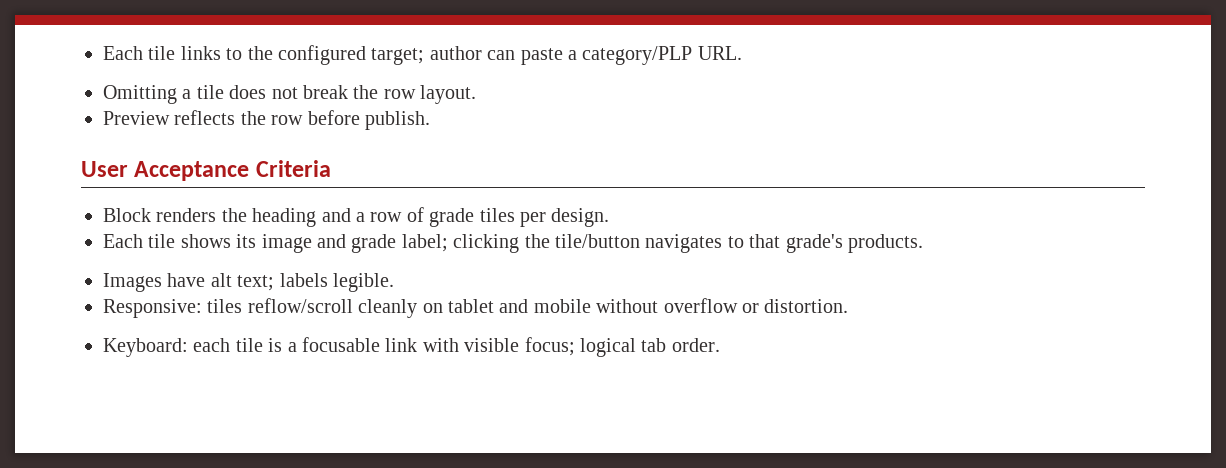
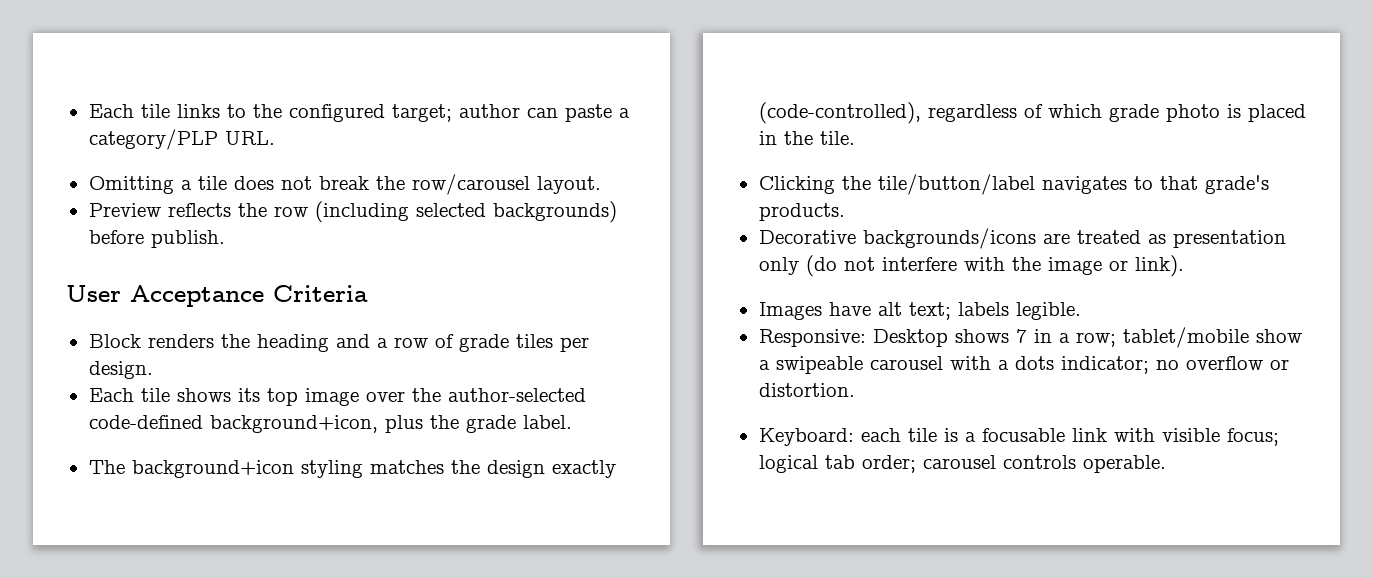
- Omitting a tile does not break the row layout.
+ Omitting a tile does not break the row/carousel layout.
- Preview reflects the row before publish.
+ Preview reflects the row (including selected backgrounds) before publish.
- Each tile shows its image and grade label; clicking the tile/button navigates to that grade's products.
+ Each tile shows its top image over the author-selected code-defined background+icon, plus the grade label.
+ The background+icon styling matches the design exactly (code-controlled), regardless of which grade photo is placed in the tile.
+ Clicking the tile/button/label navigates to that grade's products.
+ Decorative backgrounds/icons are treated as presentation only (do not interfere with the image or link).
- Responsive: tiles reflow/scroll cleanly on tablet and mobile without overflow or distortion.
+ Responsive: Desktop shows 7 in a row; tablet/mobile show a swipeable carousel with a dots indicator; no overflow or distortion.
- Keyboard: each tile is a focusable link with visible focus; logical tab order.
+ Keyboard: each tile is a focusable link with visible focus; logical tab order; carousel controls operable.

